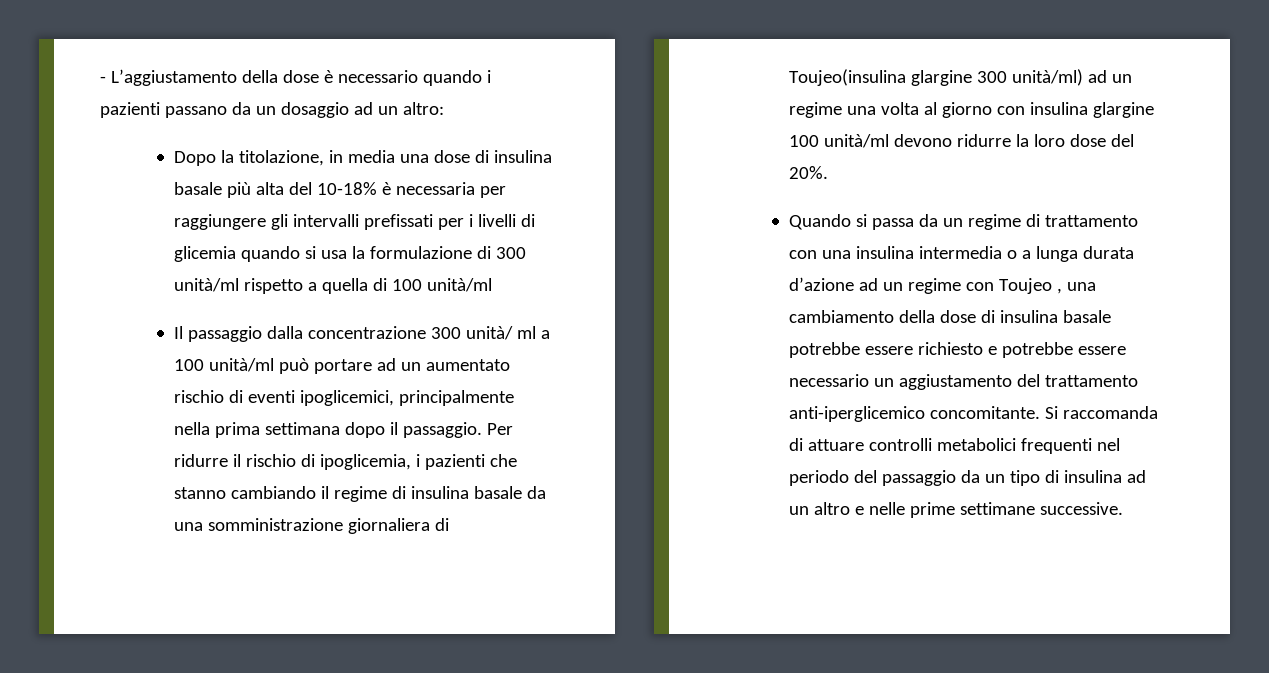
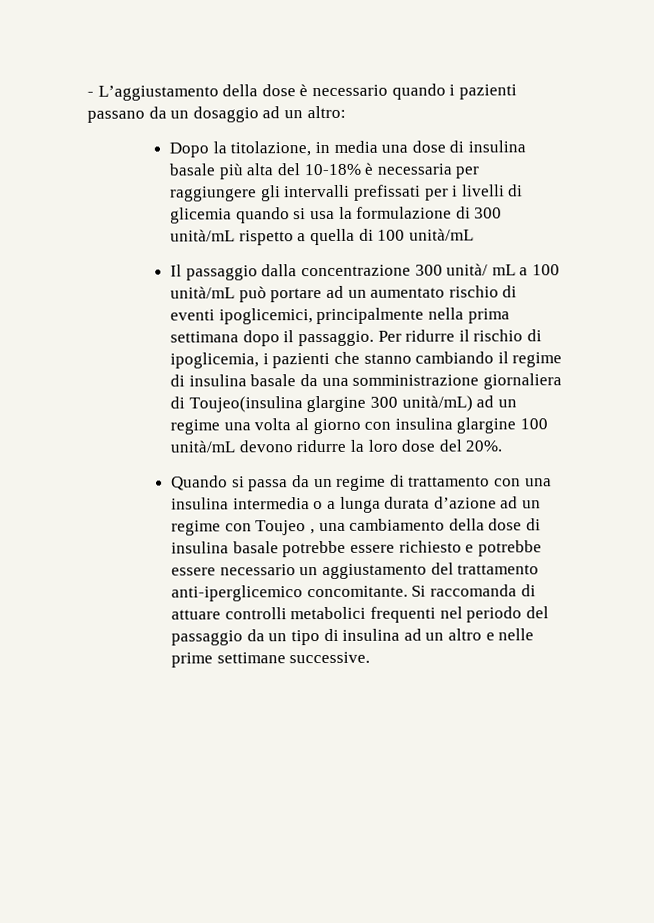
- Dopo la titolazione, in media una dose di insulina basale più alta del 10-18% è necessaria per raggiungere gli intervalli prefissati per i livelli di glicemia quando si usa la formulazione di 300 unità/ml rispetto a quella di 100 unità/ml
+ Dopo la titolazione, in media una dose di insulina basale più alta del 10-18% è necessaria per raggiungere gli intervalli prefissati per i livelli di glicemia quando si usa la formulazione di 300 unità/mL rispetto a quella di 100 unità/mL
- Il passaggio dalla concentrazione 300 unità/ ml a 100 unità/ml può portare ad un aumentato rischio di eventi ipoglicemici, principalmente nella prima settimana dopo il passaggio.
+ Il passaggio dalla concentrazione 300 unità/ mL a 100 unità/mL può portare ad un aumentato rischio di eventi ipoglicemici, principalmente nella prima settimana dopo il passaggio.
- Per ridurre il rischio di ipoglicemia, i pazienti che stanno cambiando il regime di insulina basale da una somministrazione giornaliera di Toujeo(insulina glargine 300 unità/ml) ad un regime una volta al giorno con insulina glargine 100 unità/ml devono ridurre la loro dose del 20%.
+ Per ridurre il rischio di ipoglicemia, i pazienti che stanno cambiando il regime di insulina basale da una somministrazione giornaliera di Toujeo(insulina glargine 300 unità/mL) ad un regime una volta al giorno con insulina glargine 100 unità/mL devono ridurre la loro dose del 20%.

